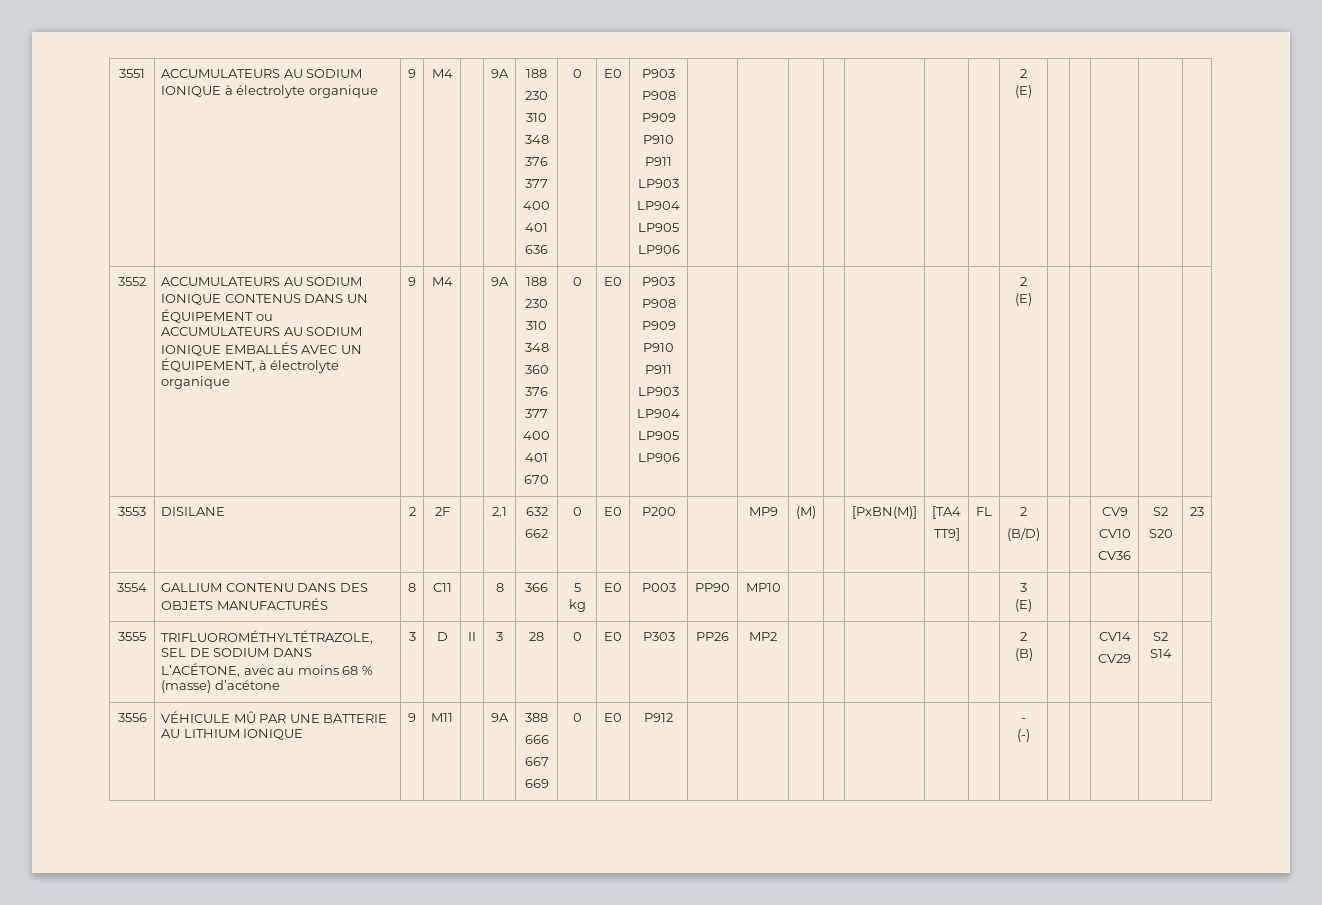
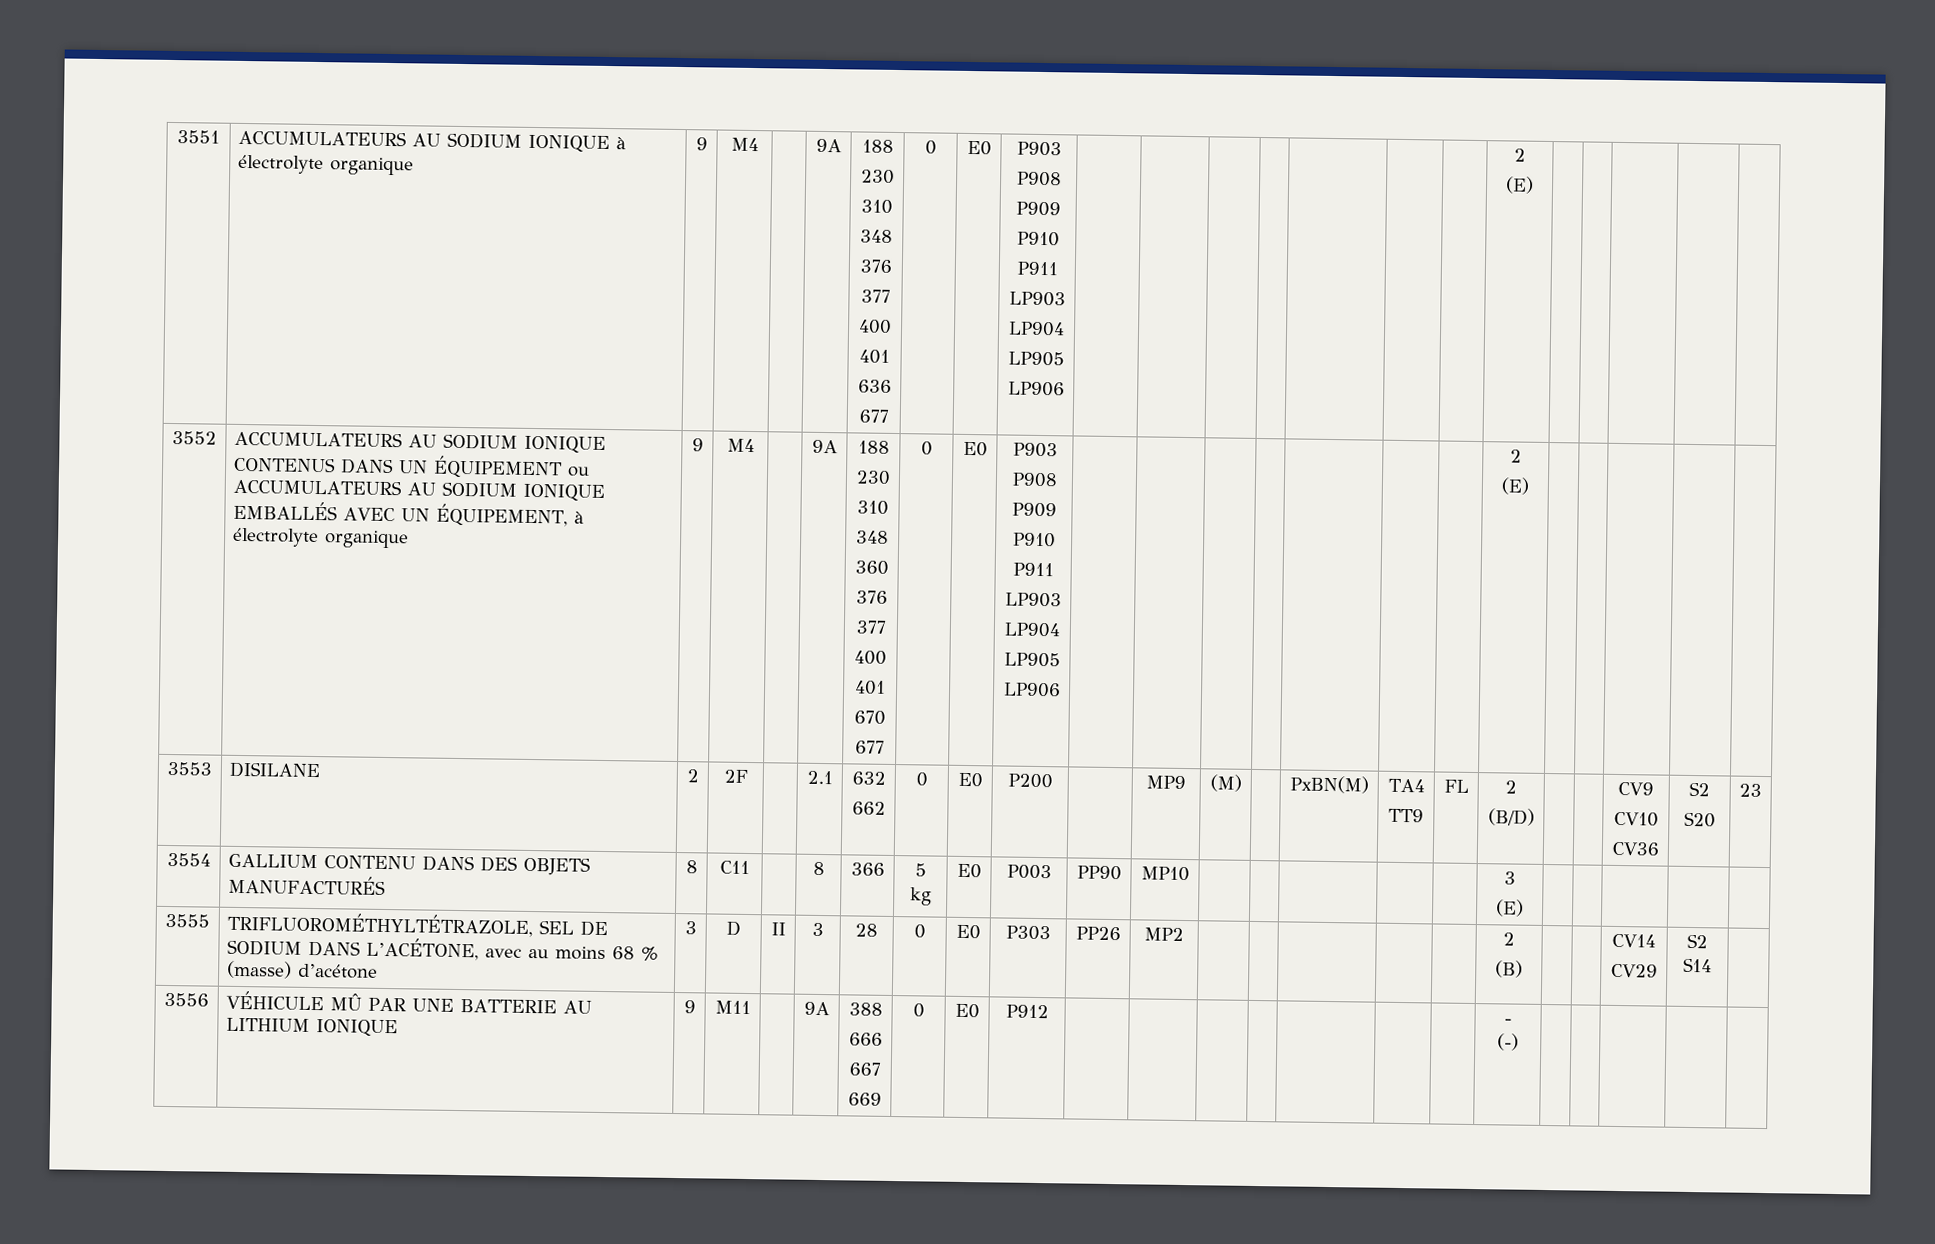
  3551 | ACCUMULATEURS AU SODIUM IONIQUE à électrolyte organique | 9 | M4 | | 9A | 188
  230
  310
  348
  376
  377
  400
  401
- 636 | 0 | E0 | P903
+ 636
+ 677 | 0 | E0 | P903
  670
+ 677
  3553 | DISILANE | 2 | 2F | | 2.1 | 632
- 662 | 0 | E0 | P200 | | MP9 | (M) | | [PxBN(M)] | [TA4
- TT9] | FL | 2
+ 662 | 0 | E0 | P200 | | MP9 | (M) | | PxBN(M) | TA4
+ TT9 | FL | 2

